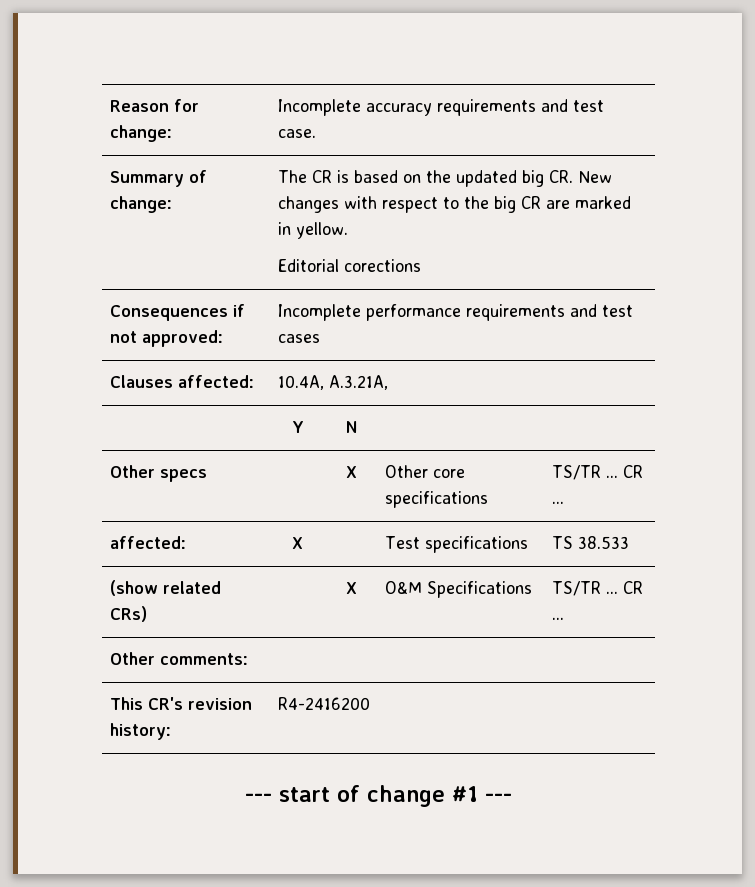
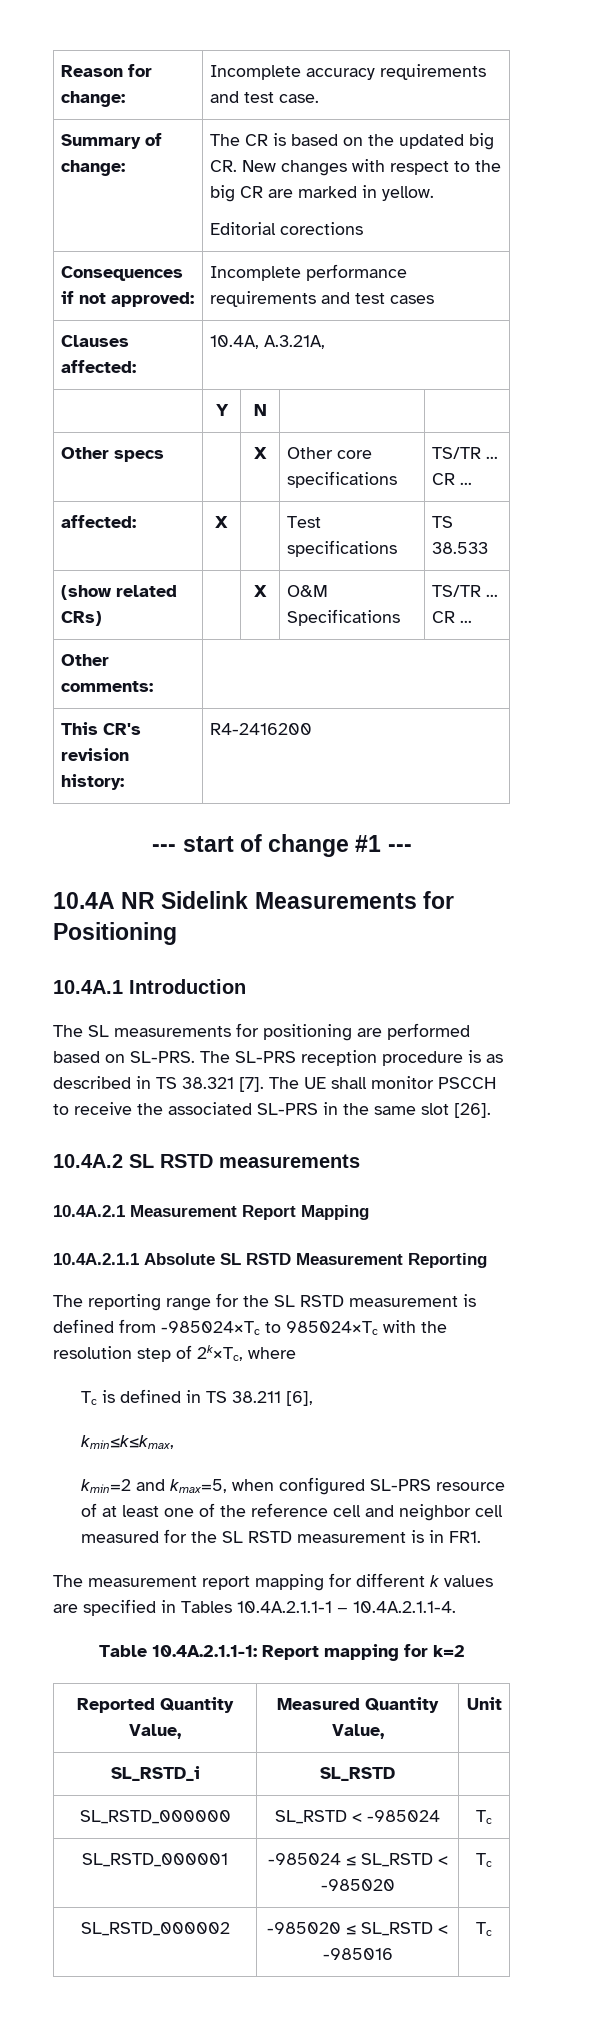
+ 10.4A NR Sidelink Measurements for Positioning
+ 10.4A.1 Introduction
+ The SL measurements for positioning are performed based on SL-PRS. The SL-PRS reception procedure is as described in TS 38.321 [7]. The UE shall monitor PSCCH to receive the associated SL-PRS in the same slot [26].
+ 10.4A.2 SL RSTD measurements
+ 10.4A.2.1 Measurement Report Mapping
+ 10.4A.2.1.1 Absolute SL RSTD Measurement Reporting
+ The reporting range for the SL RSTD measurement is defined from -985024×Tc to 985024×Tc with the resolution step of 2k×Tc, where
+ Tc is defined in TS 38.211 [6],
+ kmin≤k≤kmax,
+ kmin=2 and kmax=5, when configured SL-PRS resource of at least one of the reference cell and neighbor cell measured for the SL RSTD measurement is in FR1.
+ The measurement report mapping for different k values are specified in Tables 10.4A.2.1.1-1 − 10.4A.2.1.1-4.
+ Table 10.4A.2.1.1-1: Report mapping for k=2
+ Reported Quantity Value, | Measured Quantity Value, | Unit
+ SL_RSTD_i | SL_RSTD |
+ SL_RSTD_000000 | SL_RSTD < -985024 | Tc
+ SL_RSTD_000001 | -985024 ≤ SL_RSTD < -985020 | Tc
+ SL_RSTD_000002 | -985020 ≤ SL_RSTD < -985016 | Tc

